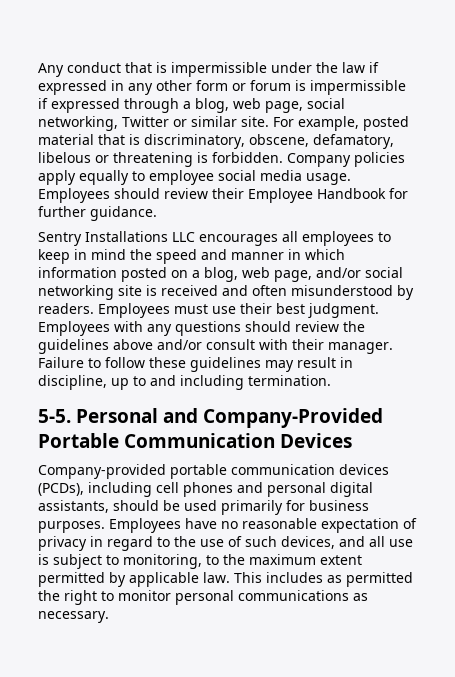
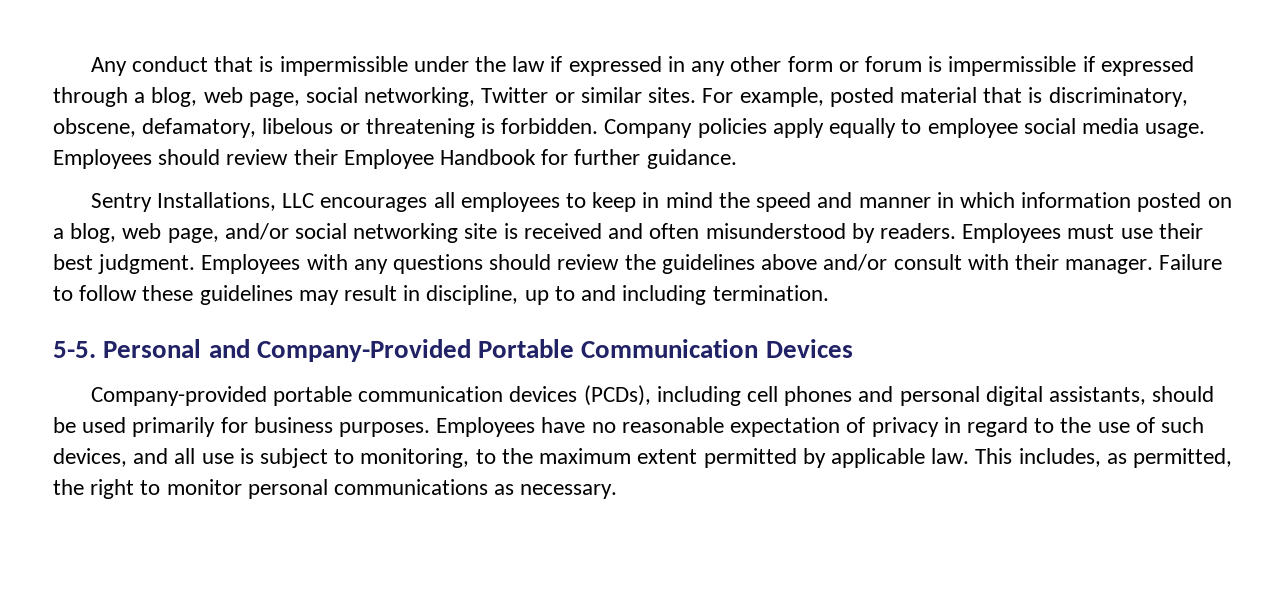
- Any conduct that is impermissible under the law if expressed in any other form or forum is impermissible if expressed through a blog, web page, social networking, Twitter or similar site.
+ Any conduct that is impermissible under the law if expressed in any other form or forum is impermissible if expressed through a blog, web page, social networking, Twitter or similar sites.
- Sentry Installations LLC encourages all employees to keep in mind the speed and manner in which information posted on a blog, web page, and/or social networking site is received and often misunderstood by readers.
+ Sentry Installations, LLC encourages all employees to keep in mind the speed and manner in which information posted on a blog, web page, and/or social networking site is received and often misunderstood by readers.
- This includes as permitted the right to monitor personal communications as necessary.
+ This includes, as permitted, the right to monitor personal communications as necessary.

